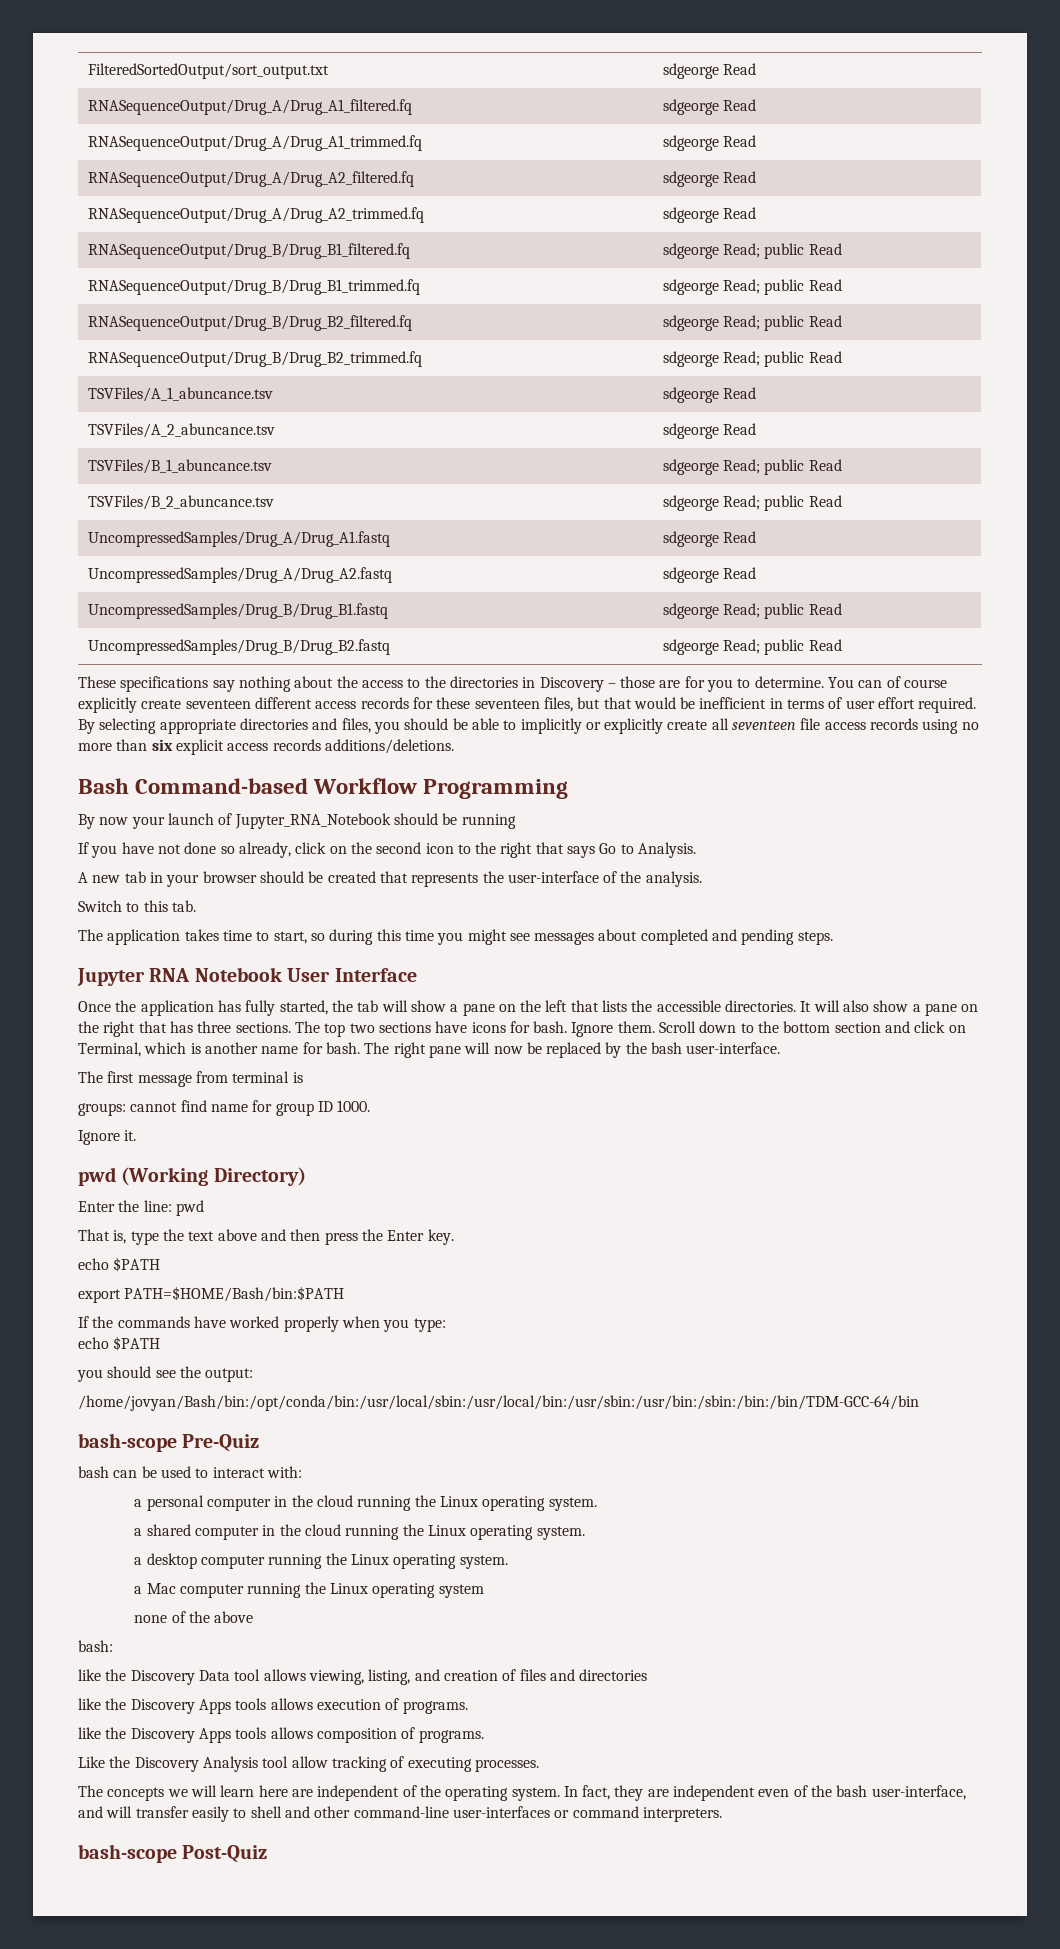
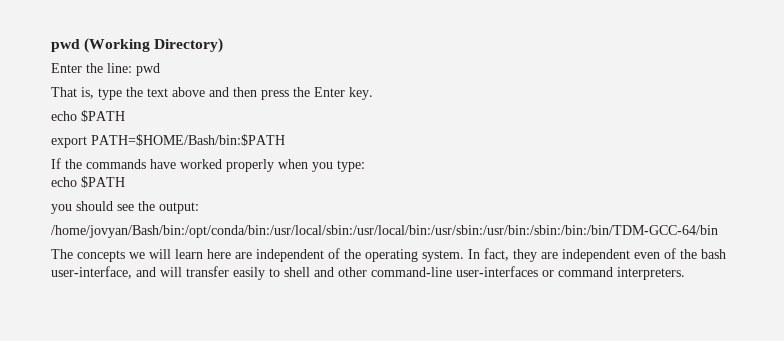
- FilteredSortedOutput/sort_output.txt | sdgeorge Read
- RNASequenceOutput/Drug_A/Drug_A1_filtered.fq | sdgeorge Read
- RNASequenceOutput/Drug_A/Drug_A1_trimmed.fq | sdgeorge Read
- RNASequenceOutput/Drug_A/Drug_A2_filtered.fq | sdgeorge Read
- RNASequenceOutput/Drug_A/Drug_A2_trimmed.fq | sdgeorge Read
- RNASequenceOutput/Drug_B/Drug_B1_filtered.fq | sdgeorge Read; public Read
- RNASequenceOutput/Drug_B/Drug_B1_trimmed.fq | sdgeorge Read; public Read
- RNASequenceOutput/Drug_B/Drug_B2_filtered.fq | sdgeorge Read; public Read
- RNASequenceOutput/Drug_B/Drug_B2_trimmed.fq | sdgeorge Read; public Read
- TSVFiles/A_1_abuncance.tsv | sdgeorge Read
- TSVFiles/A_2_abuncance.tsv | sdgeorge Read
- TSVFiles/B_1_abuncance.tsv | sdgeorge Read; public Read
- TSVFiles/B_2_abuncance.tsv | sdgeorge Read; public Read
- UncompressedSamples/Drug_A/Drug_A1.fastq | sdgeorge Read
- UncompressedSamples/Drug_A/Drug_A2.fastq | sdgeorge Read
- UncompressedSamples/Drug_B/Drug_B1.fastq | sdgeorge Read; public Read
- UncompressedSamples/Drug_B/Drug_B2.fastq | sdgeorge Read; public Read
- These specifications say nothing about the access to the directories in Discovery – those are for you to determine. You can of course explicitly create seventeen different access records for these seventeen files, but that would be inefficient in terms of user effort required. By selecting appropriate directories and files, you should be able to implicitly or explicitly create all seventeen file access records using no more than six explicit access records additions/deletions.
- Bash Command-based Workflow Programming
- By now your launch of Jupyter_RNA_Notebook should be running
- If you have not done so already, click on the second icon to the right that says Go to Analysis.
- A new tab in your browser should be created that represents the user-interface of the analysis.
- Switch to this tab.
- The application takes time to start, so during this time you might see messages about completed and pending steps.
- Jupyter RNA Notebook User Interface
- Once the application has fully started, the tab will show a pane on the left that lists the accessible directories. It will also show a pane on the right that has three sections. The top two sections have icons for bash. Ignore them. Scroll down to the bottom section and click on Terminal, which is another name for bash. The right pane will now be replaced by the bash user-interface.
- The first message from terminal is
- groups: cannot find name for group ID 1000.
- Ignore it.
- bash-scope Pre-Quiz
- bash can be used to interact with:
- a personal computer in the cloud running the Linux operating system.
- a shared computer in the cloud running the Linux operating system.
- a desktop computer running the Linux operating system.
- a Mac computer running the Linux operating system
- none of the above
- bash:
- like the Discovery Data tool allows viewing, listing, and creation of files and directories
- like the Discovery Apps tools allows execution of programs.
- like the Discovery Apps tools allows composition of programs.
- Like the Discovery Analysis tool allow tracking of executing processes.
- bash-scope Post-Quiz

